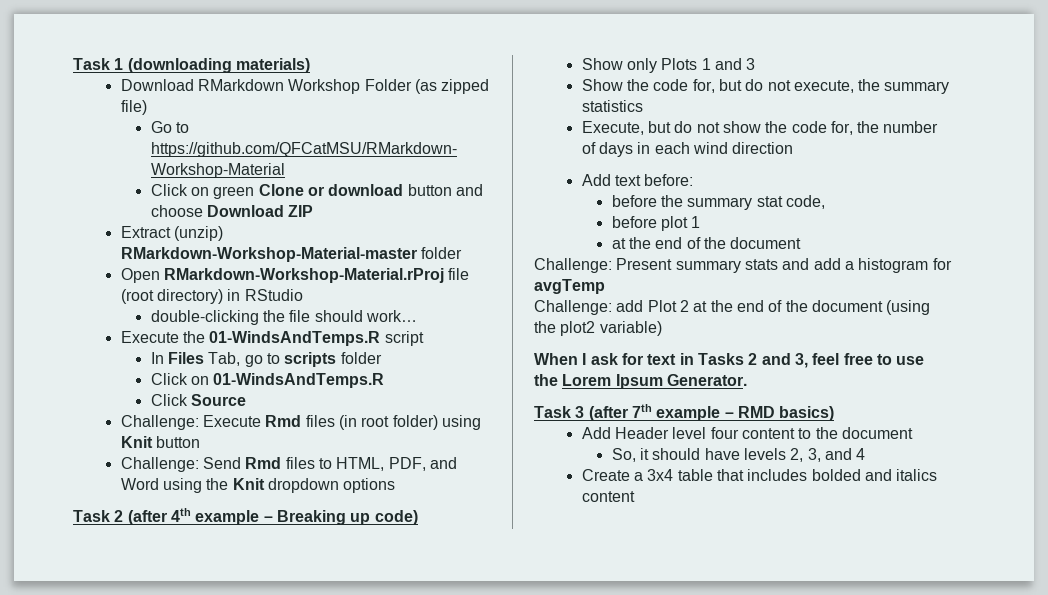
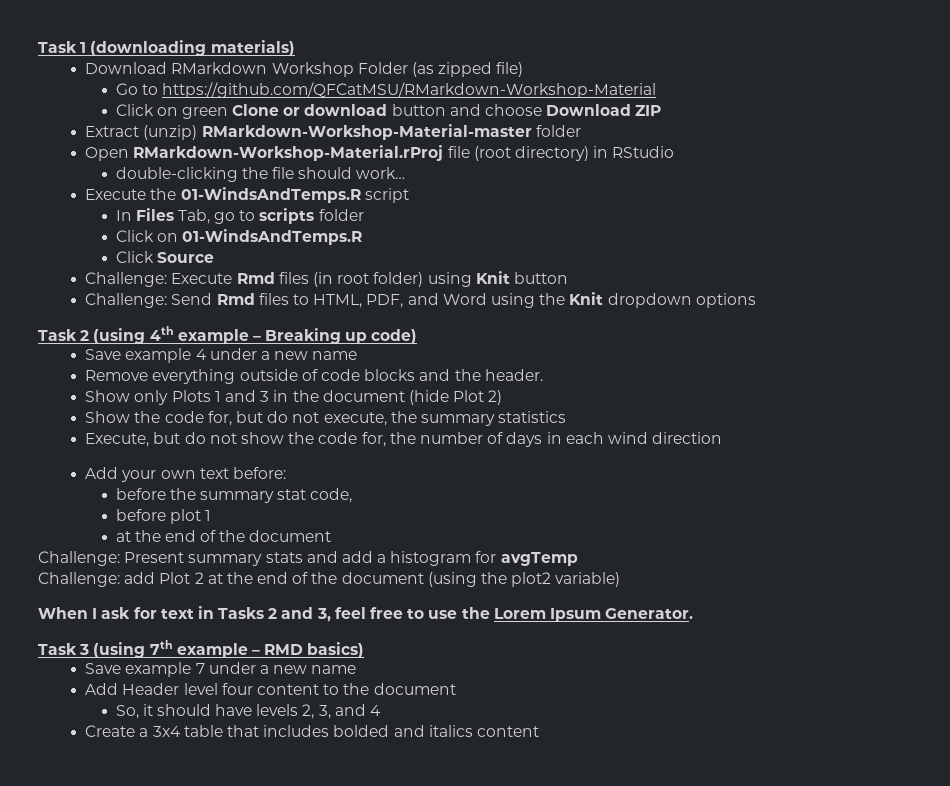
- Task 2 (after 4th example – Breaking up code)
+ Task 2 (using 4th example – Breaking up code)
+ Save example 4 under a new name
+ Remove everything outside of code blocks and the header.
- Show only Plots 1 and 3
+ Show only Plots 1 and 3 in the document (hide Plot 2)
- Add text before:
+ Add your own text before:
- Task 3 (after 7th example – RMD basics)
+ Task 3 (using 7th example – RMD basics)
+ Save example 7 under a new name

